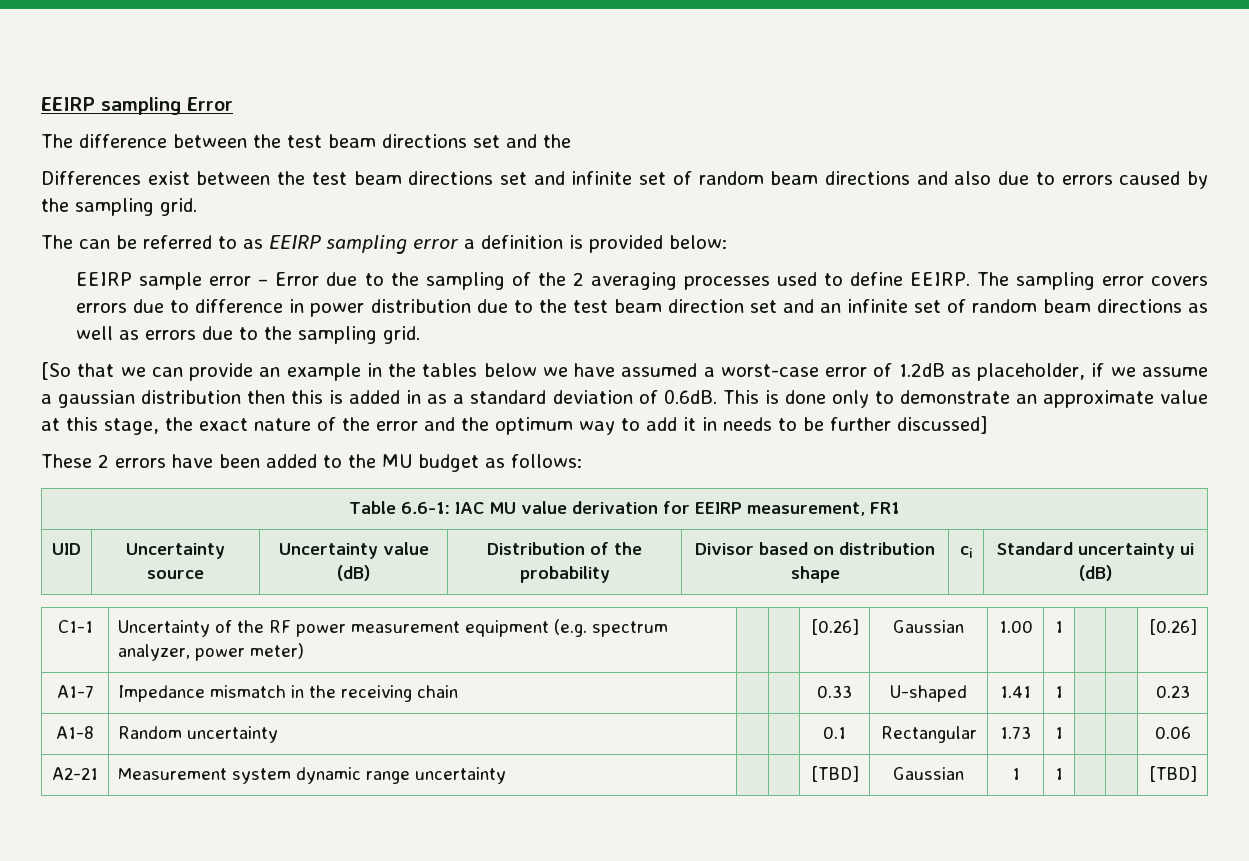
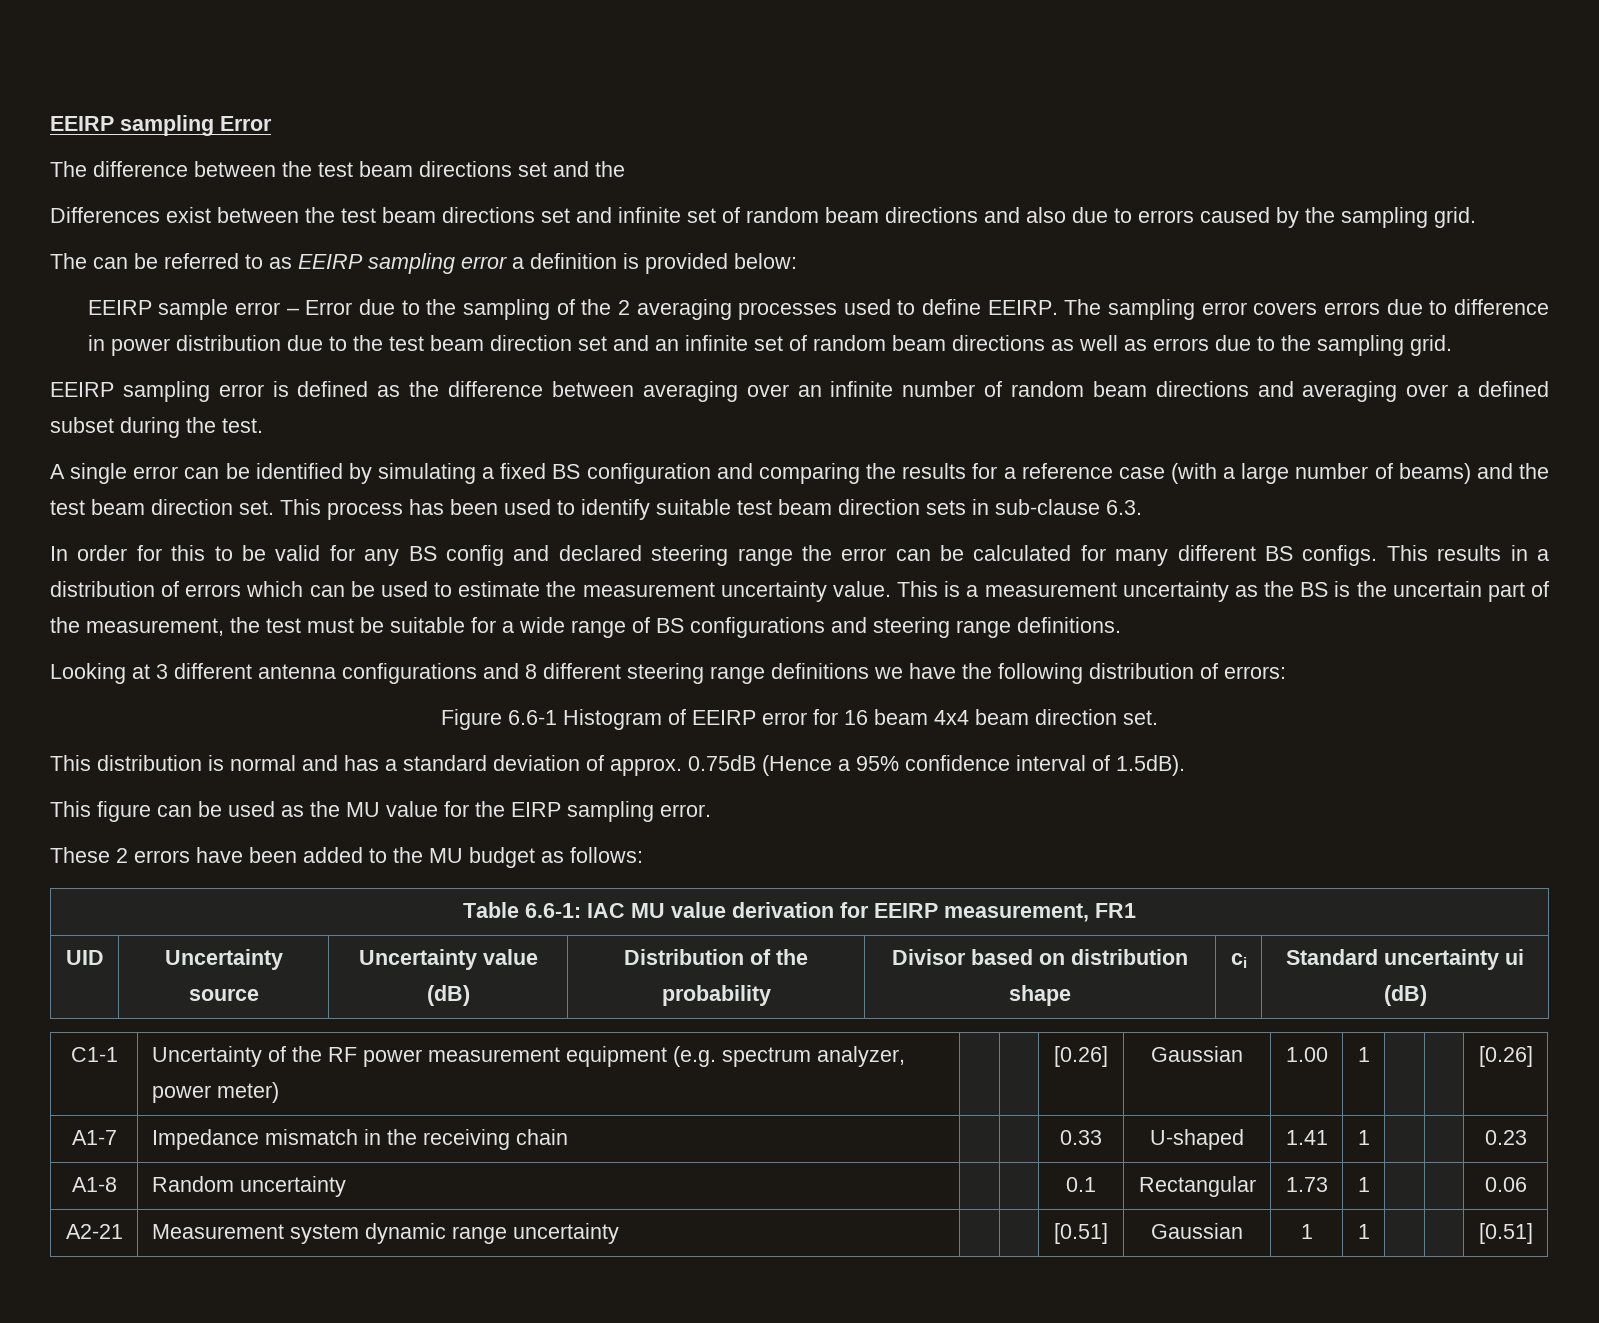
- [So that we can provide an example in the tables below we have assumed a worst-case error of 1.2dB as placeholder, if we assume a gaussian distribution then this is added in as a standard deviation of 0.6dB. This is done only to demonstrate an approximate value at this stage, the exact nature of the error and the optimum way to add it in needs to be further discussed]
+ EEIRP sampling error is defined as the difference between averaging over an infinite number of random beam directions and averaging over a defined subset during the test.
+ A single error can be identified by simulating a fixed BS configuration and comparing the results for a reference case (with a large number of beams) and the test beam direction set. This process has been used to identify suitable test beam direction sets in sub-clause 6.3.
+ In order for this to be valid for any BS config and declared steering range the error can be calculated for many different BS configs. This results in a distribution of errors which can be used to estimate the measurement uncertainty value. This is a measurement uncertainty as the BS is the uncertain part of the measurement, the test must be suitable for a wide range of BS configurations and steering range definitions.
+ Looking at 3 different antenna configurations and 8 different steering range definitions we have the following distribution of errors:
+ Figure 6.6-1 Histogram of EEIRP error for 16 beam 4x4 beam direction set.
+ This distribution is normal and has a standard deviation of approx. 0.75dB (Hence a 95% confidence interval of 1.5dB).
+ This figure can be used as the MU value for the EIRP sampling error.
- A2-21 | Measurement system dynamic range uncertainty | | | [TBD] | Gaussian | 1 | 1 | | | [TBD]
+ A2-21 | Measurement system dynamic range uncertainty | | | [0.51] | Gaussian | 1 | 1 | | | [0.51]

